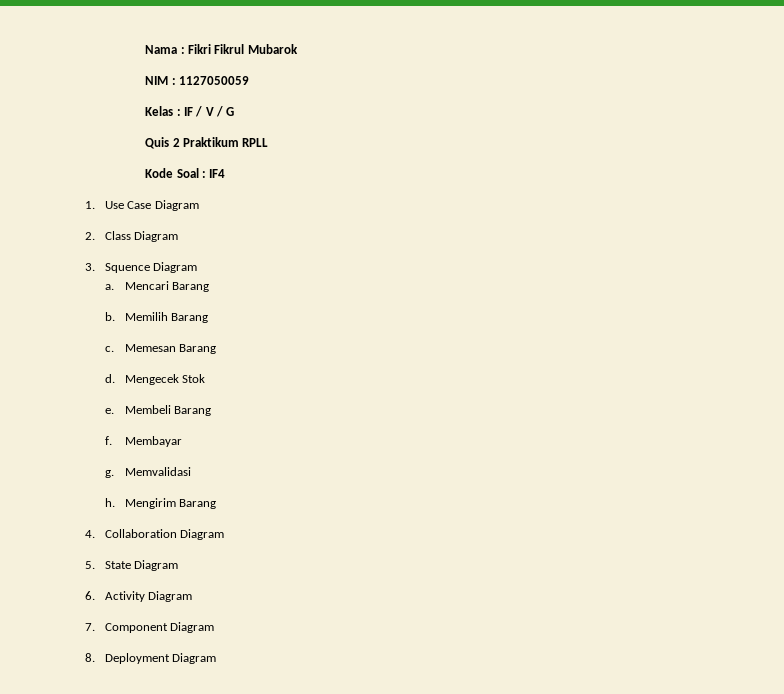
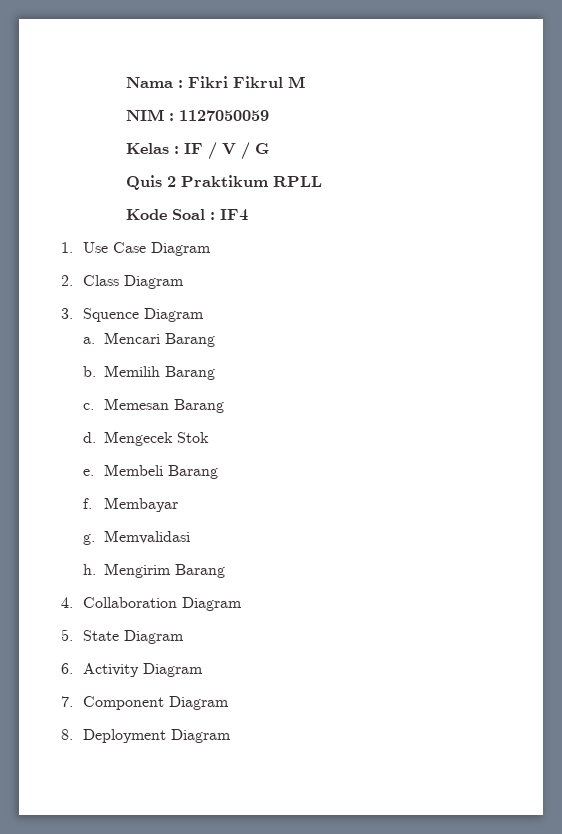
- Nama : Fikri Fikrul Mubarok
+ Nama : Fikri Fikrul M

